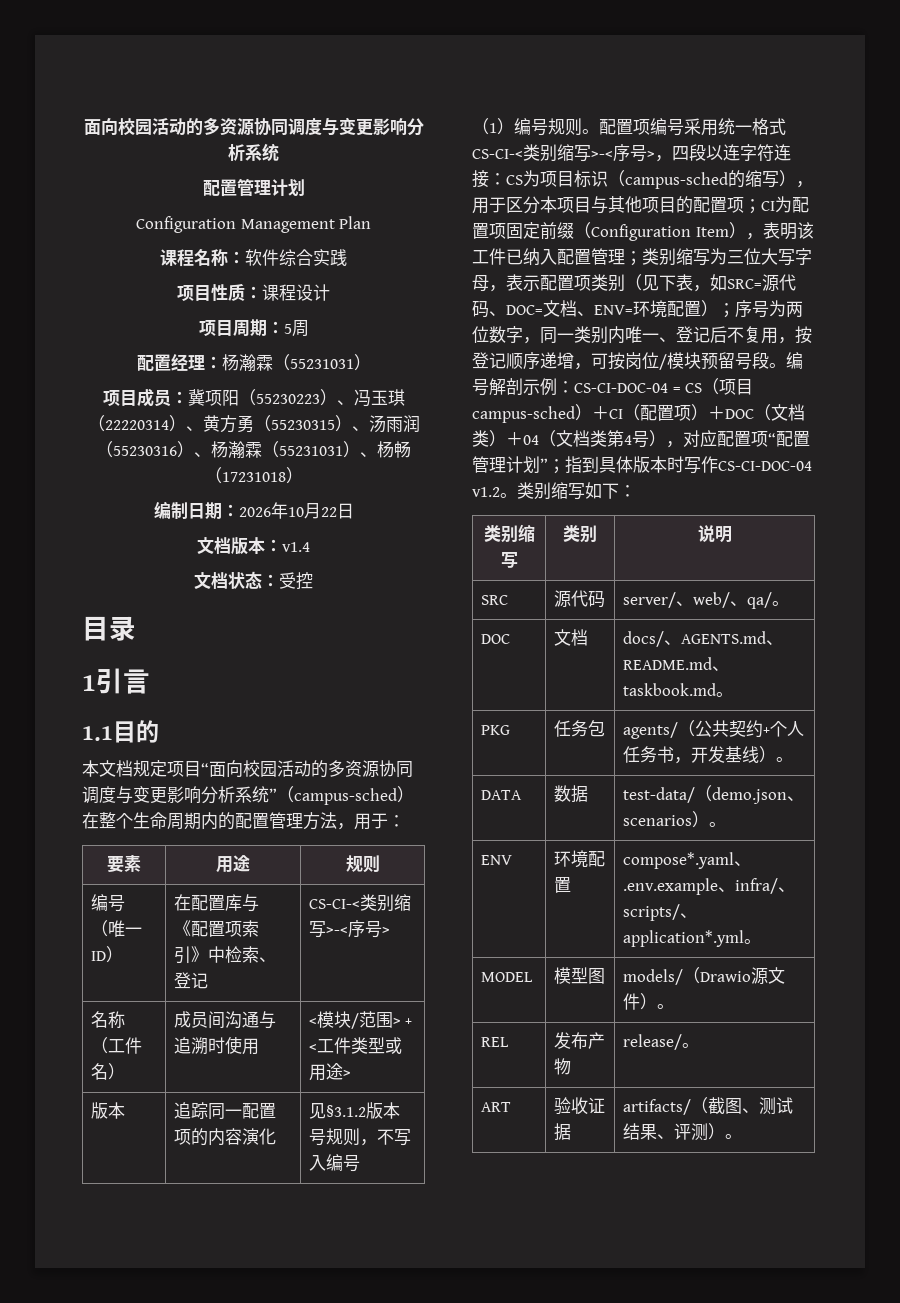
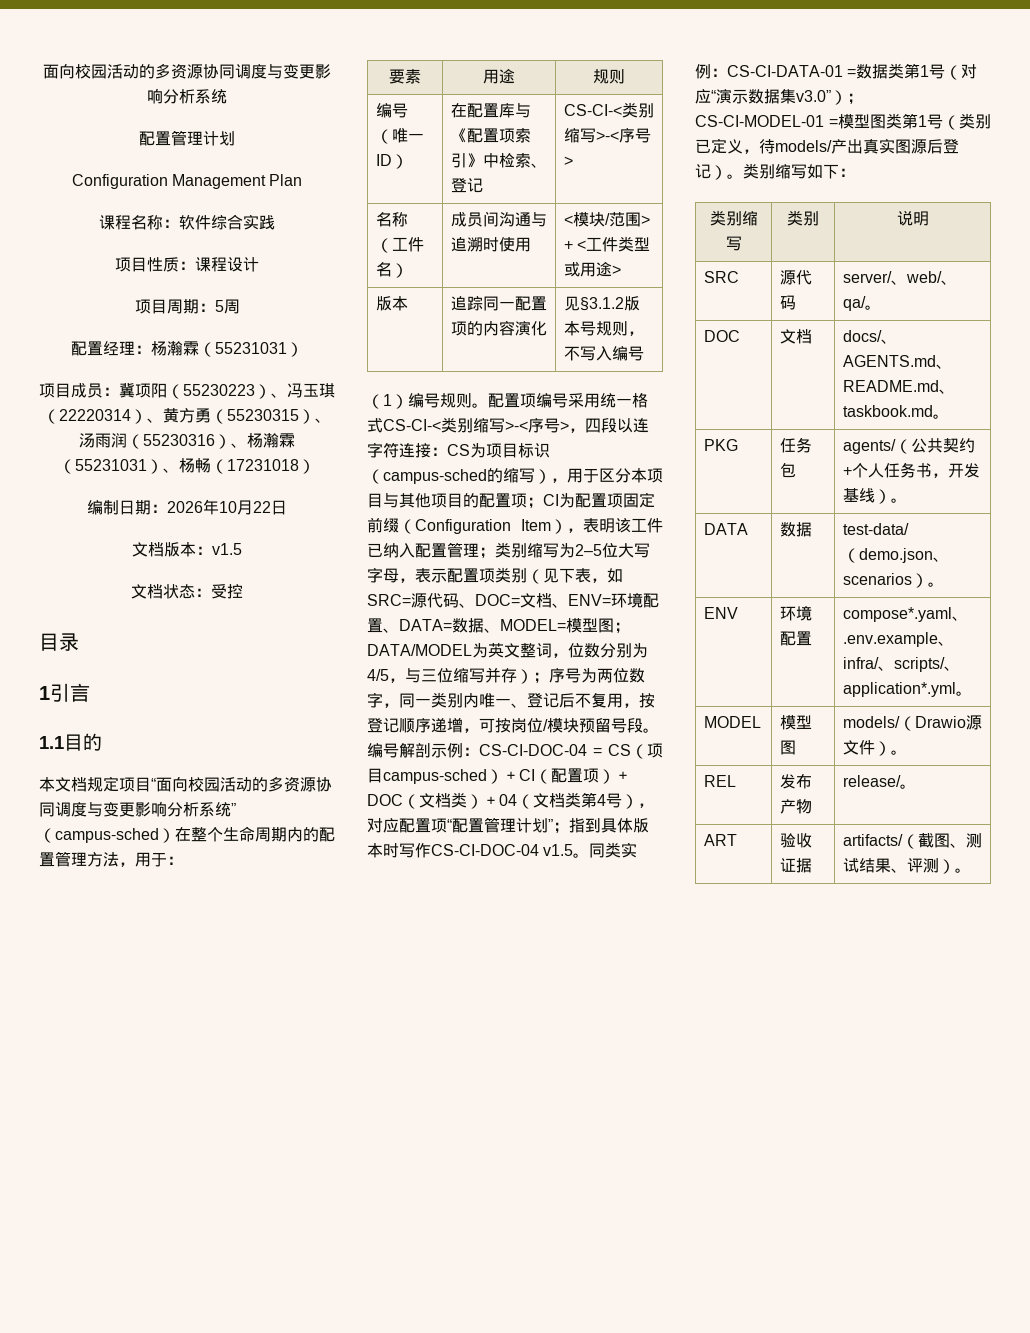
- 文档版本：v1.4
+ 文档版本：v1.5
- 类别缩写为三位大写字母，表示配置项类别（见下表，如SRC=源代码、DOC=文档、ENV=环境配置）；
+ 类别缩写为2–5位大写字母，表示配置项类别（见下表，如SRC=源代码、DOC=文档、ENV=环境配置、DATA=数据、MODEL=模型图；DATA/MODEL为英文整词，位数分别为4/5，与三位缩写并存）；
- 编号解剖示例：CS-CI-DOC-04 = CS（项目campus-sched）＋CI（配置项）＋DOC（文档类）＋04（文档类第4号），对应配置项“配置管理计划”；指到具体版本时写作CS-CI-DOC-04 v1.2。
+ 编号解剖示例：CS-CI-DOC-04 = CS（项目campus-sched）＋CI（配置项）＋DOC（文档类）＋04（文档类第4号），对应配置项“配置管理计划”；指到具体版本时写作CS-CI-DOC-04 v1.5。同类实例：CS-CI-DATA-01 =数据类第1号（对应“演示数据集v3.0”）；CS-CI-MODEL-01 =模型图类第1号（类别已定义，待models/产出真实图源后登记）。

